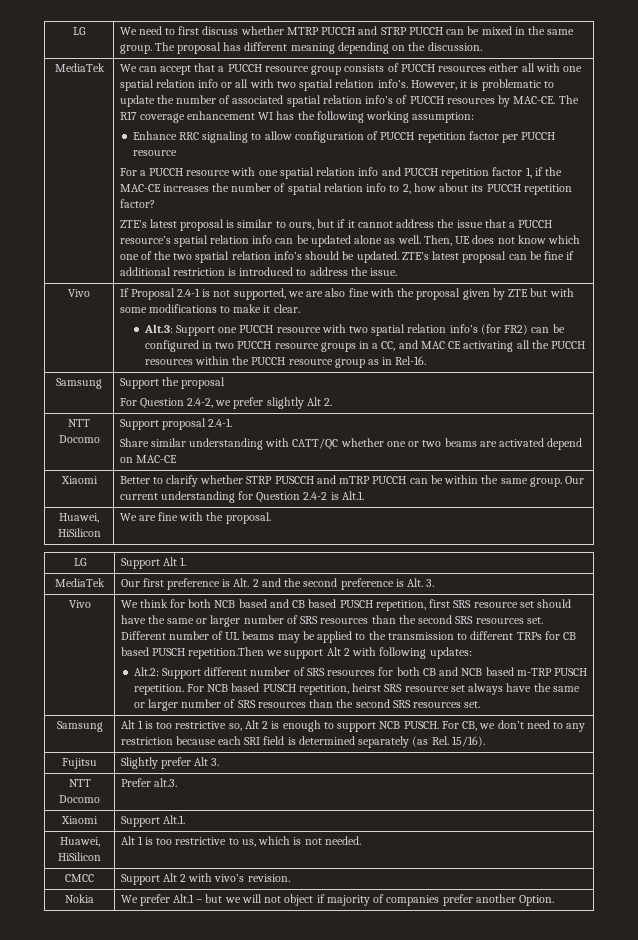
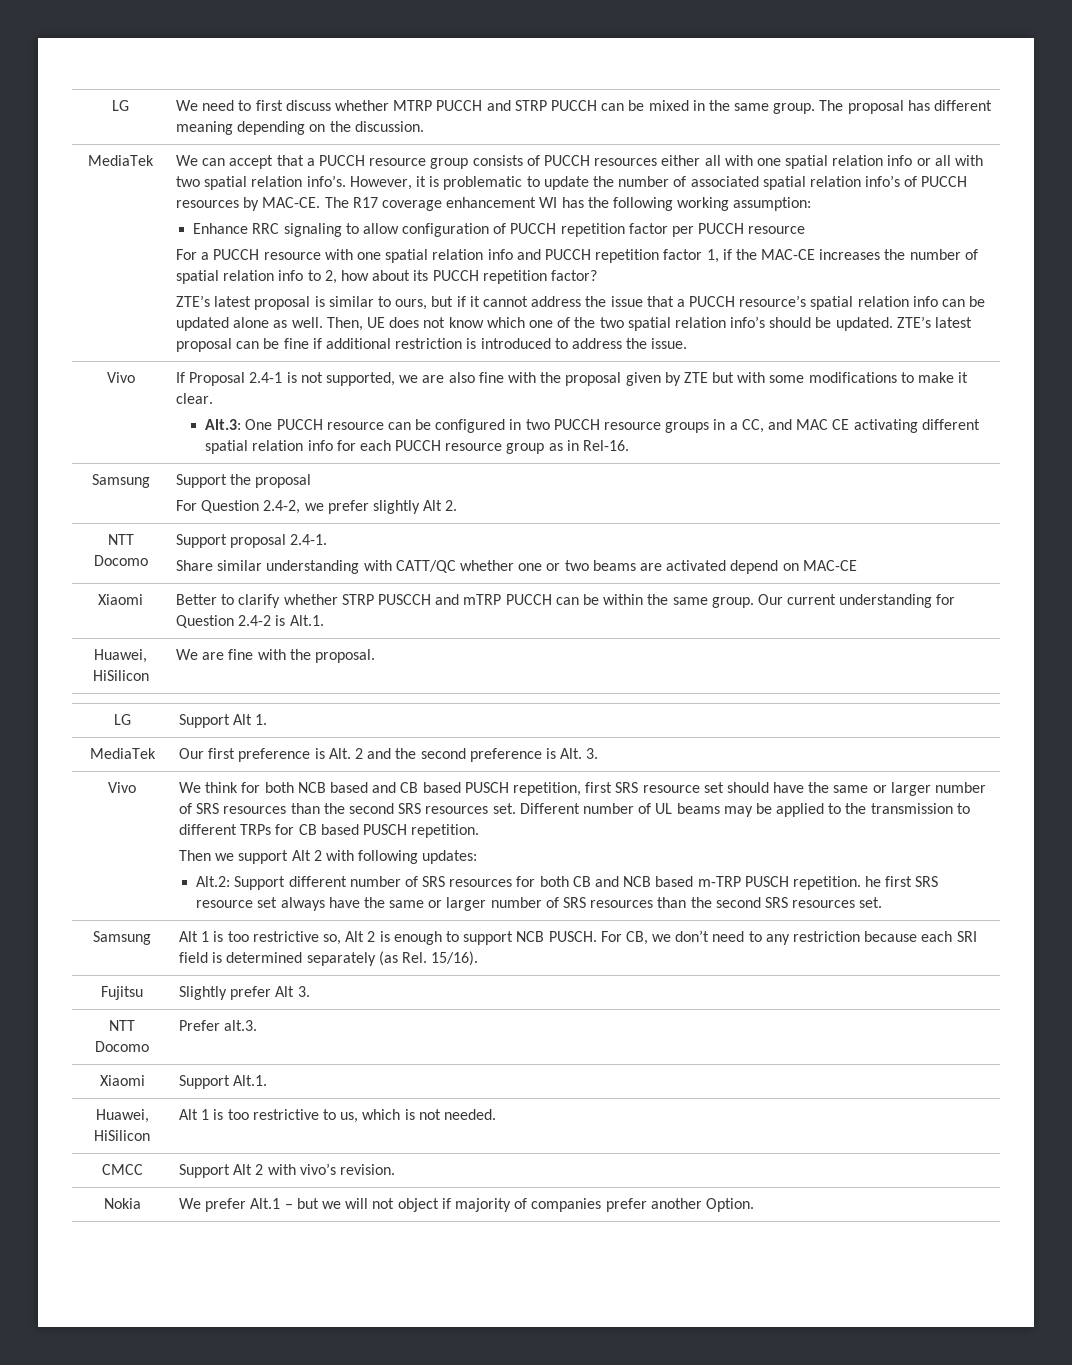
- Alt.3: Support one PUCCH resource with two spatial relation info’s (for FR2) can be configured in two PUCCH resource groups in a CC, and MAC CE activating all the PUCCH resources within the PUCCH resource group as in Rel-16.
+ Alt.3: One PUCCH resource can be configured in two PUCCH resource groups in a CC, and MAC CE activating different spatial relation info for each PUCCH resource group as in Rel-16.
- Different number of UL beams may be applied to the transmission to different TRPs for CB based PUSCH repetition.Then we support Alt 2 with following updates:
+ Different number of UL beams may be applied to the transmission to different TRPs for CB based PUSCH repetition.
+ Then we support Alt 2 with following updates:
- Alt.2: Support different number of SRS resources for both CB and NCB based m-TRP PUSCH repetition. For NCB based PUSCH repetition, heirst SRS resource set always have the same or larger number of SRS resources than the second SRS resources set.
+ Alt.2: Support different number of SRS resources for both CB and NCB based m-TRP PUSCH repetition. he first SRS resource set always have the same or larger number of SRS resources than the second SRS resources set.

